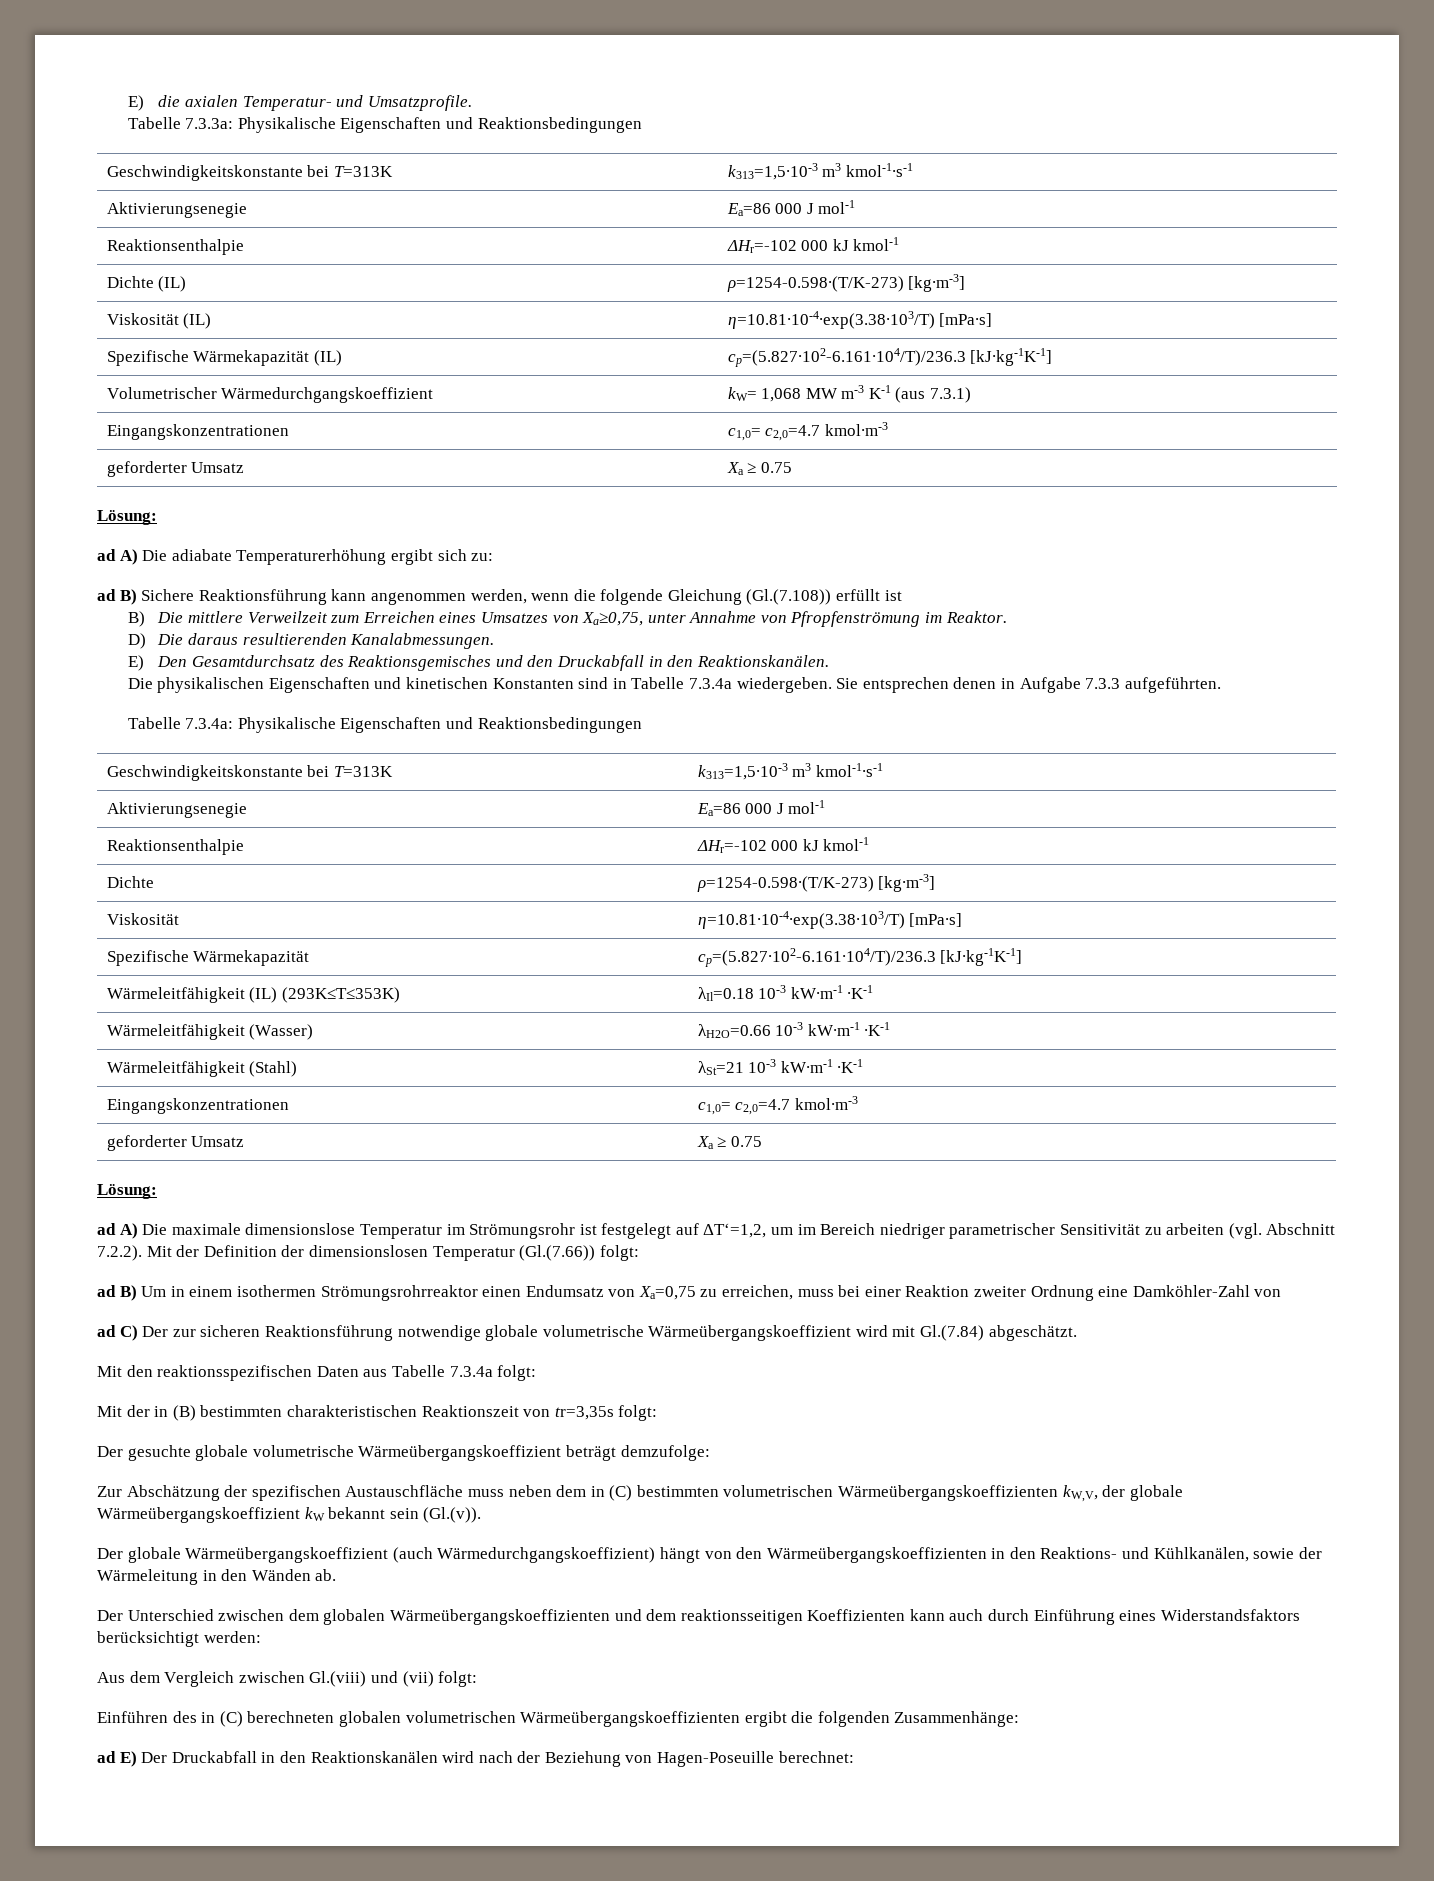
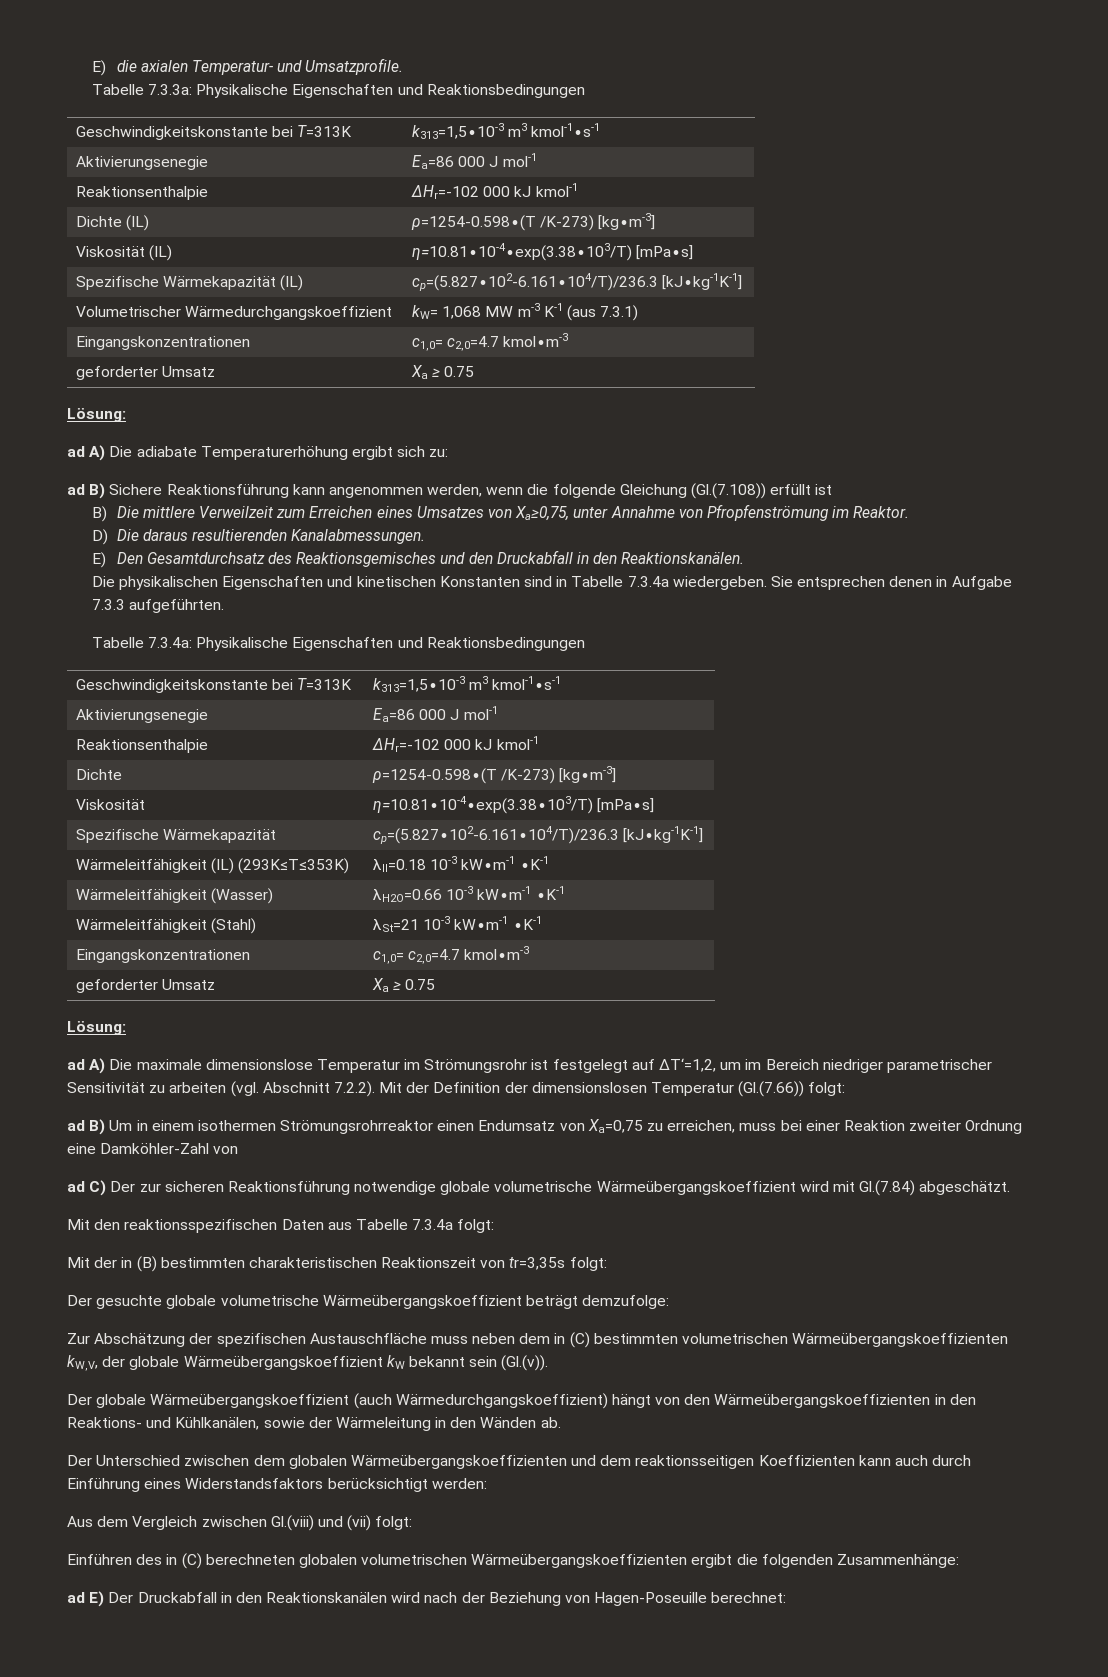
- Dichte (IL) | ρ=1254-0.598∙(T/K-273) [kg∙m-3]
+ Dichte (IL) | ρ=1254-0.598∙(T /K-273) [kg∙m-3]
- Dichte | ρ=1254-0.598∙(T/K-273) [kg∙m-3]
+ Dichte | ρ=1254-0.598∙(T /K-273) [kg∙m-3]

